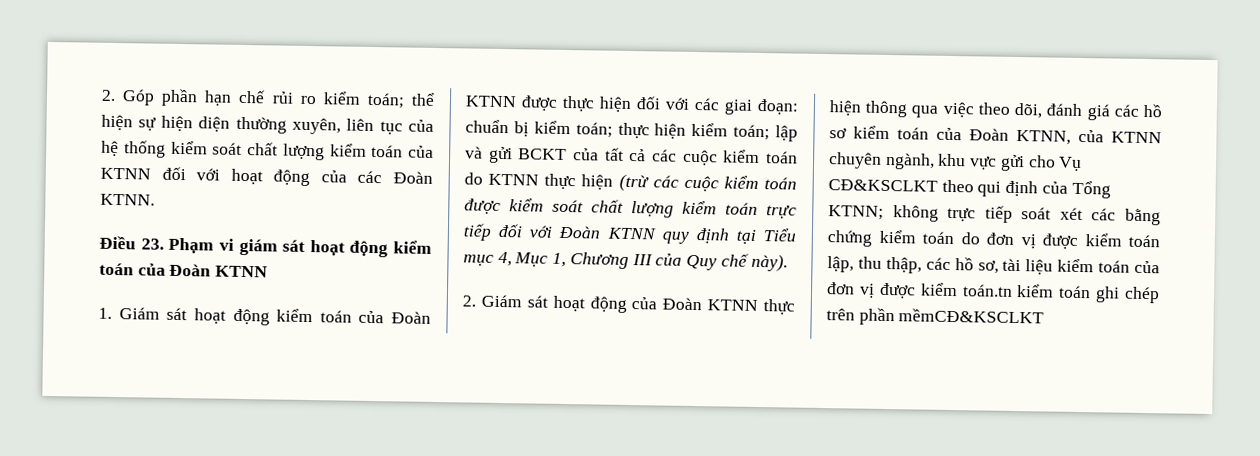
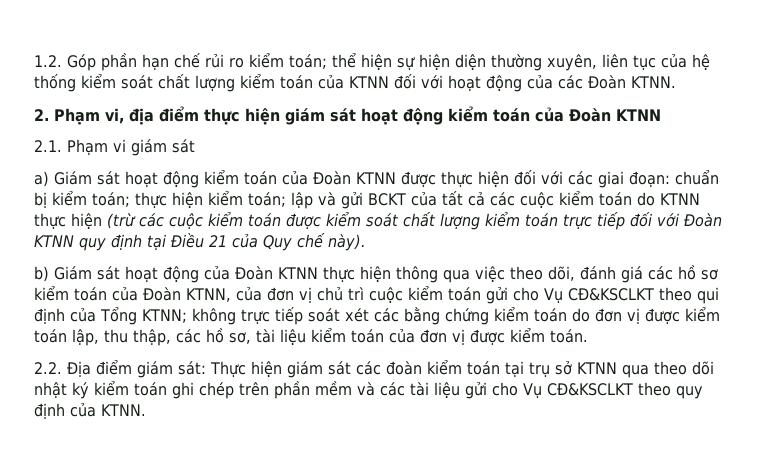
- 2. Góp phần hạn chế rủi ro kiểm toán; thể hiện sự hiện diện thường xuyên, liên tục của hệ thống kiểm soát chất lượng kiểm toán của KTNN đối với hoạt động của các Đoàn KTNN.
+ 1.2. Góp phần hạn chế rủi ro kiểm toán; thể hiện sự hiện diện thường xuyên, liên tục của hệ thống kiểm soát chất lượng kiểm toán của KTNN đối với hoạt động của các Đoàn KTNN.
- Điều 23. Phạm vi giám sát hoạt động kiểm toán của Đoàn KTNN
+ 2. Phạm vi, địa điểm thực hiện giám sát hoạt động kiểm toán của Đoàn KTNN
- 1. Giám sát hoạt động kiểm toán của Đoàn KTNN được thực hiện đối với các giai đoạn:
+ 2.1. Phạm vi giám sát
+ a) Giám sát hoạt động kiểm toán của Đoàn KTNN được thực hiện đối với các giai đoạn:
- lập và gửi BCKT của tất cả các cuộc kiểm toán do KTNN thực hiện (trừ các cuộc kiểm toán được kiểm soát chất lượng kiểm toán trực tiếp đối với Đoàn KTNN quy định tại Tiểu mục 4, Mục 1, Chương III của Quy chế này).
+ lập và gửi BCKT của tất cả các cuộc kiểm toán do KTNN thực hiện (trừ các cuộc kiểm toán được kiểm soát chất lượng kiểm toán trực tiếp đối với Đoàn KTNN quy định tại Điều 21 của Quy chế này).
- 2. Giám sát hoạt động của Đoàn KTNN thực hiện thông qua việc theo dõi, đánh giá các hồ sơ kiểm toán của Đoàn KTNN, của KTNN chuyên ngành, khu vực gửi cho Vụ CĐ&KSCLKT theo qui định của Tổng KTNN;
+ b) Giám sát hoạt động của Đoàn KTNN thực hiện thông qua việc theo dõi, đánh giá các hồ sơ kiểm toán của Đoàn KTNN, của đơn vị chủ trì cuộc kiểm toán gửi cho Vụ CĐ&KSCLKT theo qui định của Tổng KTNN;
- không trực tiếp soát xét các bằng chứng kiểm toán do đơn vị được kiểm toán lập, thu thập, các hồ sơ, tài liệu kiểm toán của đơn vị được kiểm toán.tn kiểm toán ghi chép trên phần mềmCĐ&KSCLKT
+ không trực tiếp soát xét các bằng chứng kiểm toán do đơn vị được kiểm toán lập, thu thập, các hồ sơ, tài liệu kiểm toán của đơn vị được kiểm toán.
+ 2.2. Địa điểm giám sát: Thực hiện giám sát các đoàn kiểm toán tại trụ sở KTNN qua theo dõi nhật ký kiểm toán ghi chép trên phần mềm và các tài liệu gửi cho Vụ CĐ&KSCLKT theo quy định của KTNN.

